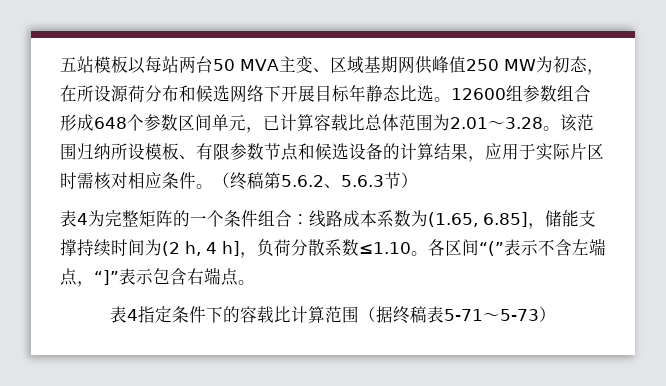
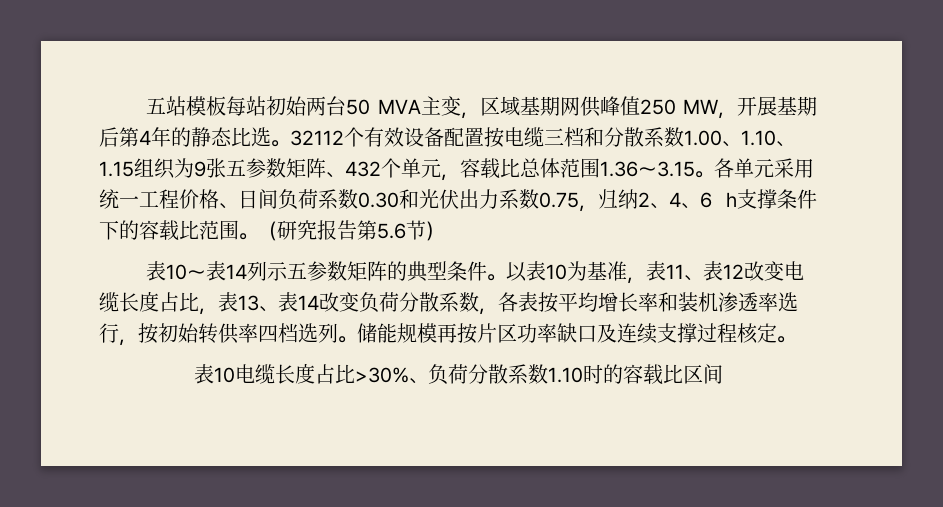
- 五站模板以每站两台50 MVA主变、区域基期网供峰值250 MW为初态，在所设源荷分布和候选网络下开展目标年静态比选。12600组参数组合形成648个参数区间单元，已计算容载比总体范围为2.01～3.28。该范围归纳所设模板、有限参数节点和候选设备的计算结果，应用于实际片区时需核对相应条件。（终稿第5.6.2、5.6.3节）
- 表4为完整矩阵的一个条件组合：线路成本系数为(1.65, 6.85]，储能支撑持续时间为(2 h, 4 h]，负荷分散系数≤1.10。各区间“(”表示不含左端点，“]”表示包含右端点。
- 表4指定条件下的容载比计算范围（据终稿表5-71～5-73）
+ 五站模板每站初始两台50 MVA主变，区域基期网供峰值250 MW，开展基期后第4年的静态比选。32112个有效设备配置按电缆三档和分散系数1.00、1.10、1.15组织为9张五参数矩阵、432个单元，容载比总体范围1.36～3.15。各单元采用统一工程价格、日间负荷系数0.30和光伏出力系数0.75，归纳2、4、6 h支撑条件下的容载比范围。（研究报告第5.6节）
+ 表10～表14列示五参数矩阵的典型条件。以表10为基准，表11、表12改变电缆长度占比，表13、表14改变负荷分散系数，各表按平均增长率和装机渗透率选行，按初始转供率四档选列。储能规模再按片区功率缺口及连续支撑过程核定。
+ 表10电缆长度占比>30%、负荷分散系数1.10时的容载比区间

